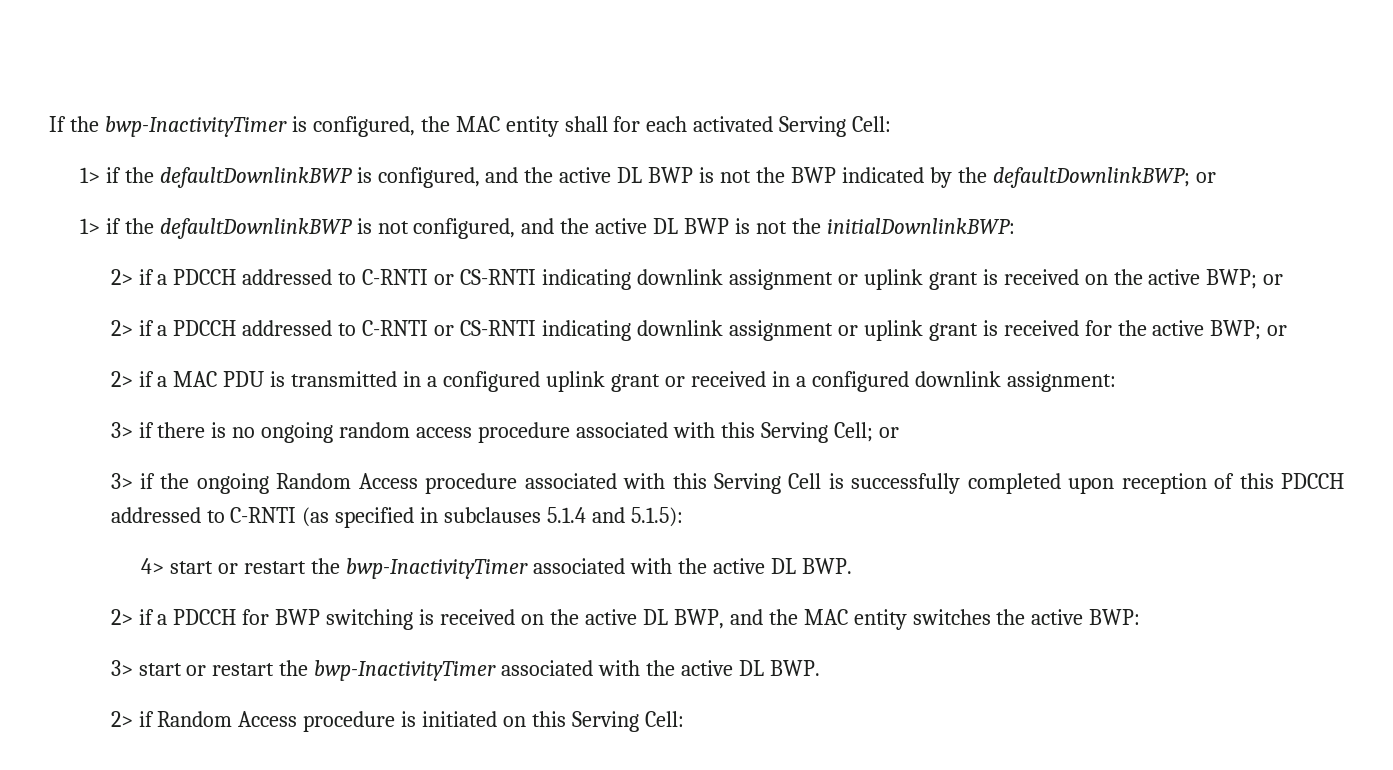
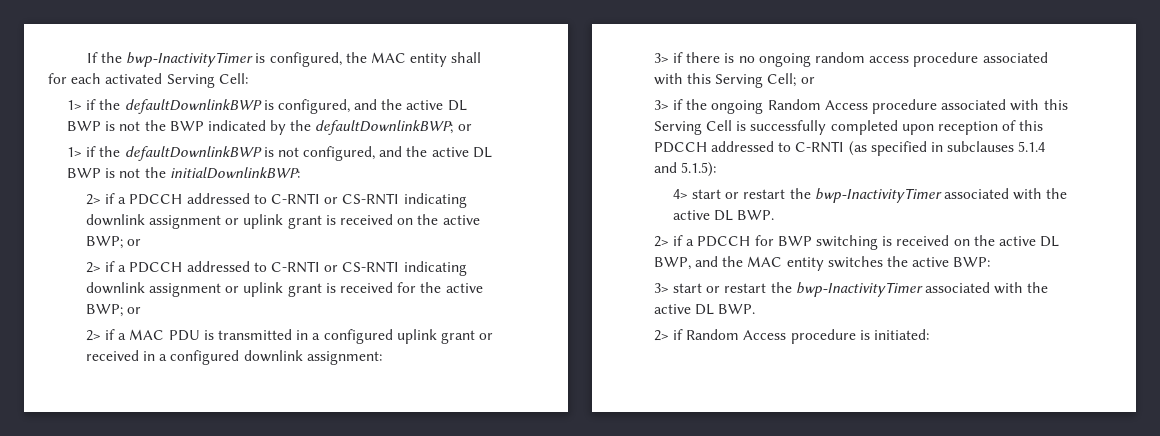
- 2> if Random Access procedure is initiated on this Serving Cell:
+ 2> if Random Access procedure is initiated:

